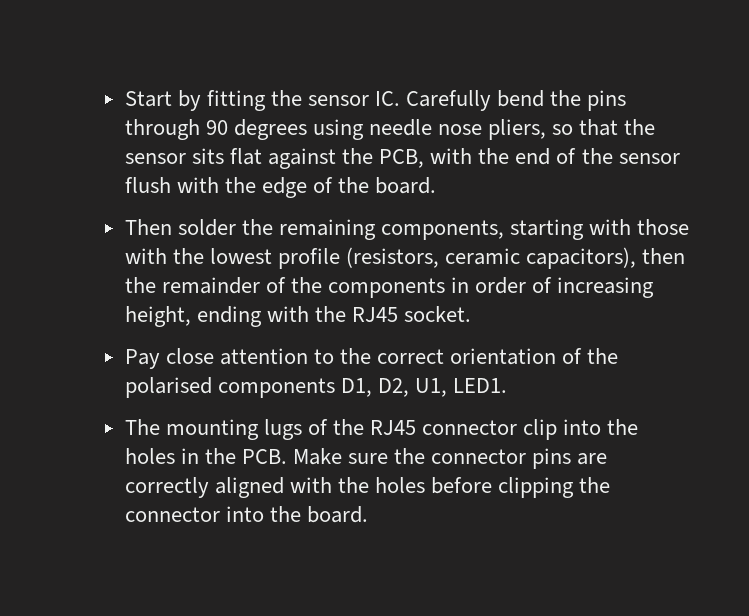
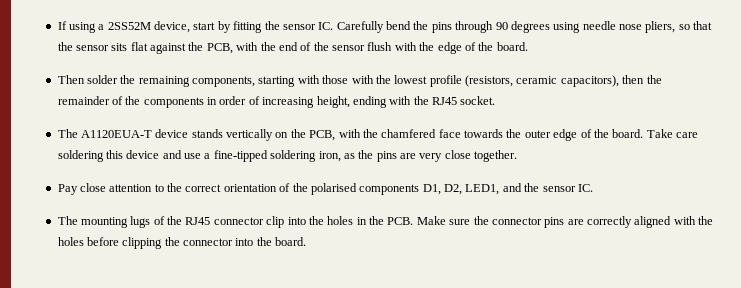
- Start by fitting the sensor IC. Carefully bend the pins through 90 degrees using needle nose pliers, so that the sensor sits flat against the PCB, with the end of the sensor flush with the edge of the board.
+ If using a 2SS52M device, start by fitting the sensor IC. Carefully bend the pins through 90 degrees using needle nose pliers, so that the sensor sits flat against the PCB, with the end of the sensor flush with the edge of the board.
+ The A1120EUA-T device stands vertically on the PCB, with the chamfered face towards the outer edge of the board. Take care soldering this device and use a fine-tipped soldering iron, as the pins are very close together.
- Pay close attention to the correct orientation of the polarised components D1, D2, U1, LED1.
+ Pay close attention to the correct orientation of the polarised components D1, D2, LED1, and the sensor IC.

